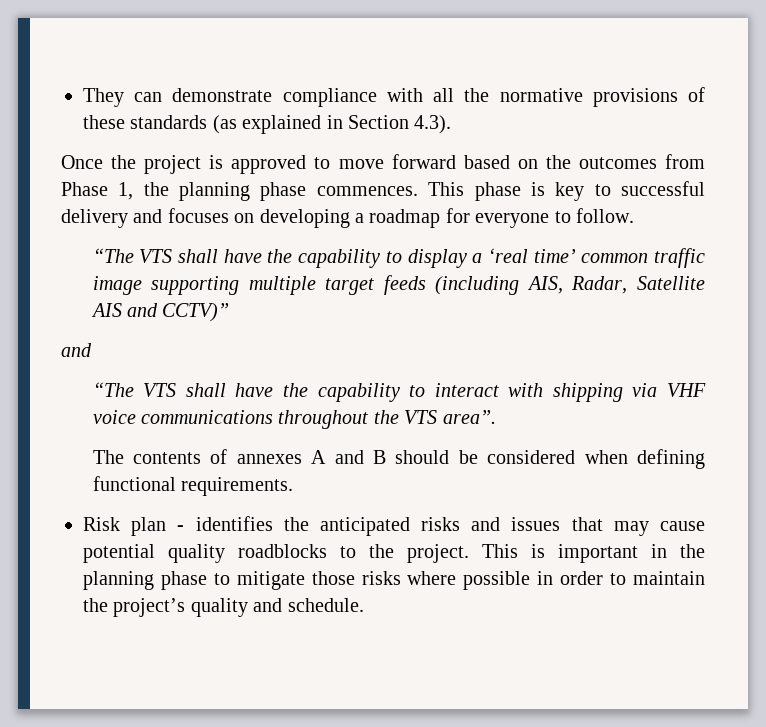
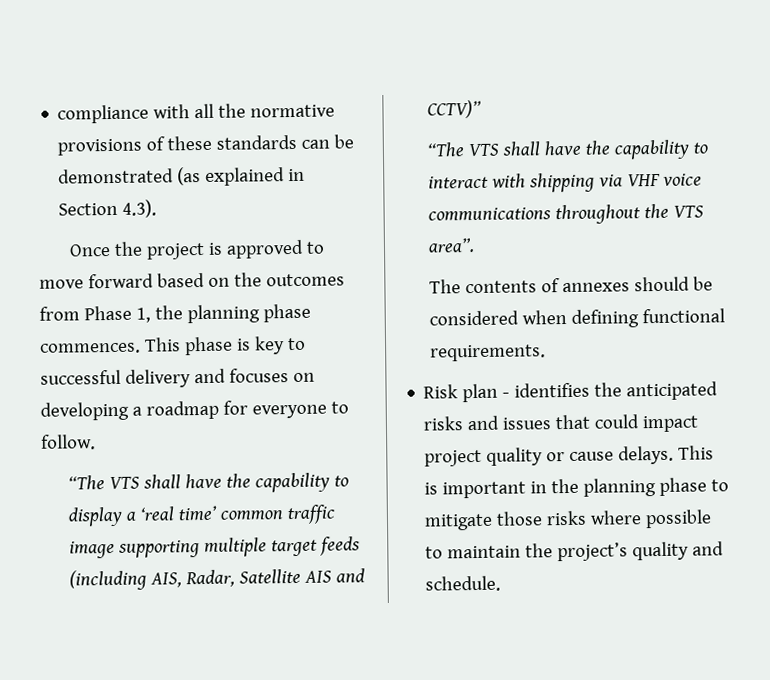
- They can demonstrate compliance with all the normative provisions of these standards (as explained in Section 4.3).
+ compliance with all the normative provisions of these standards can be demonstrated (as explained in Section 4.3).
  “The VTS shall have the capability to display a ‘real time’ common traffic image supporting multiple target feeds (including AIS, Radar, Satellite AIS and CCTV)”
- and
- The contents of annexes A and B should be considered when defining functional requirements.
+ The contents of annexes should be considered when defining functional requirements.
- Risk plan - identifies the anticipated risks and issues that may cause potential quality roadblocks to the project.
+ Risk plan - identifies the anticipated risks and issues that could impact project quality or cause delays.
- This is important in the planning phase to mitigate those risks where possible in order to maintain the project’s quality and schedule.
+ This is important in the planning phase to mitigate those risks where possible to maintain the project’s quality and schedule.

